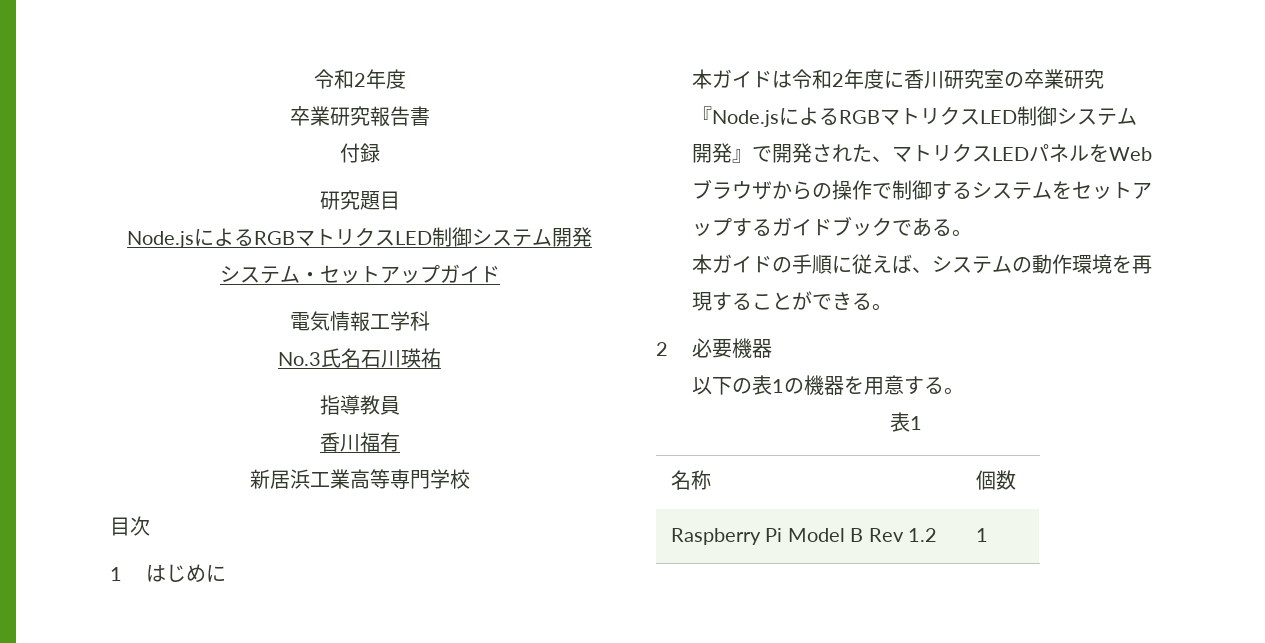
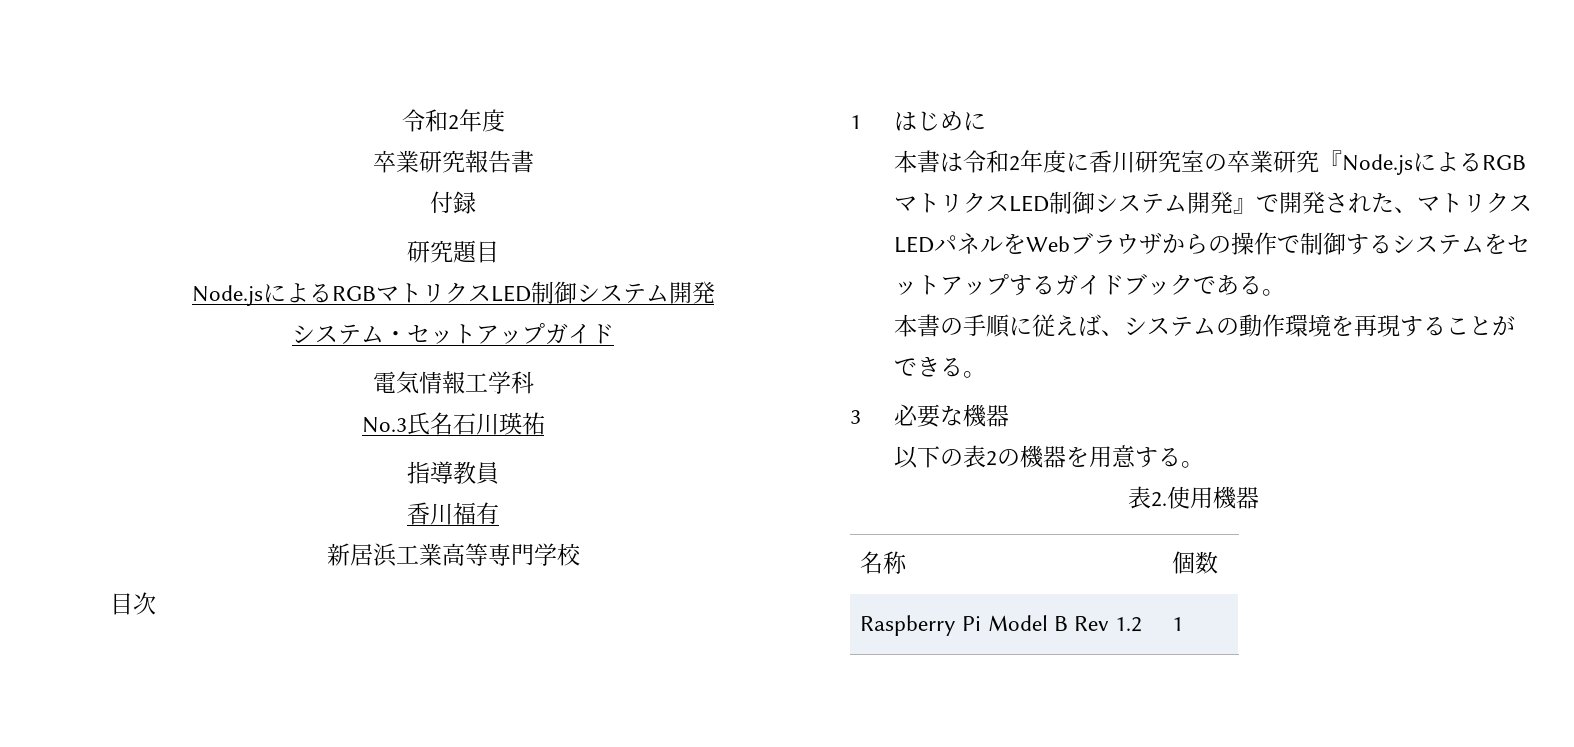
- 本ガイドは令和2年度に香川研究室の卒業研究『Node.jsによるRGBマトリクスLED制御システム開発』で開発された、マトリクスLEDパネルをWebブラウザからの操作で制御するシステムをセットアップするガイドブックである。
+ 本書は令和2年度に香川研究室の卒業研究『Node.jsによるRGBマトリクスLED制御システム開発』で開発された、マトリクスLEDパネルをWebブラウザからの操作で制御するシステムをセットアップするガイドブックである。
- 本ガイドの手順に従えば、システムの動作環境を再現することができる。
+ 本書の手順に従えば、システムの動作環境を再現することができる。
- 2必要機器
+ 3必要な機器
- 以下の表1の機器を用意する。
- 表1
+ 以下の表2の機器を用意する。
+ 表2.使用機器

